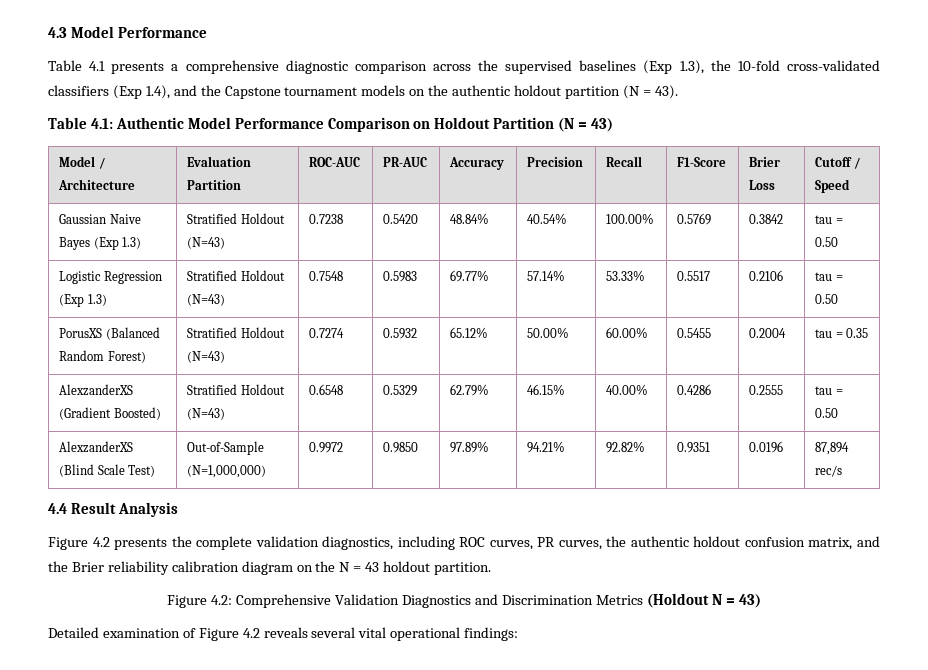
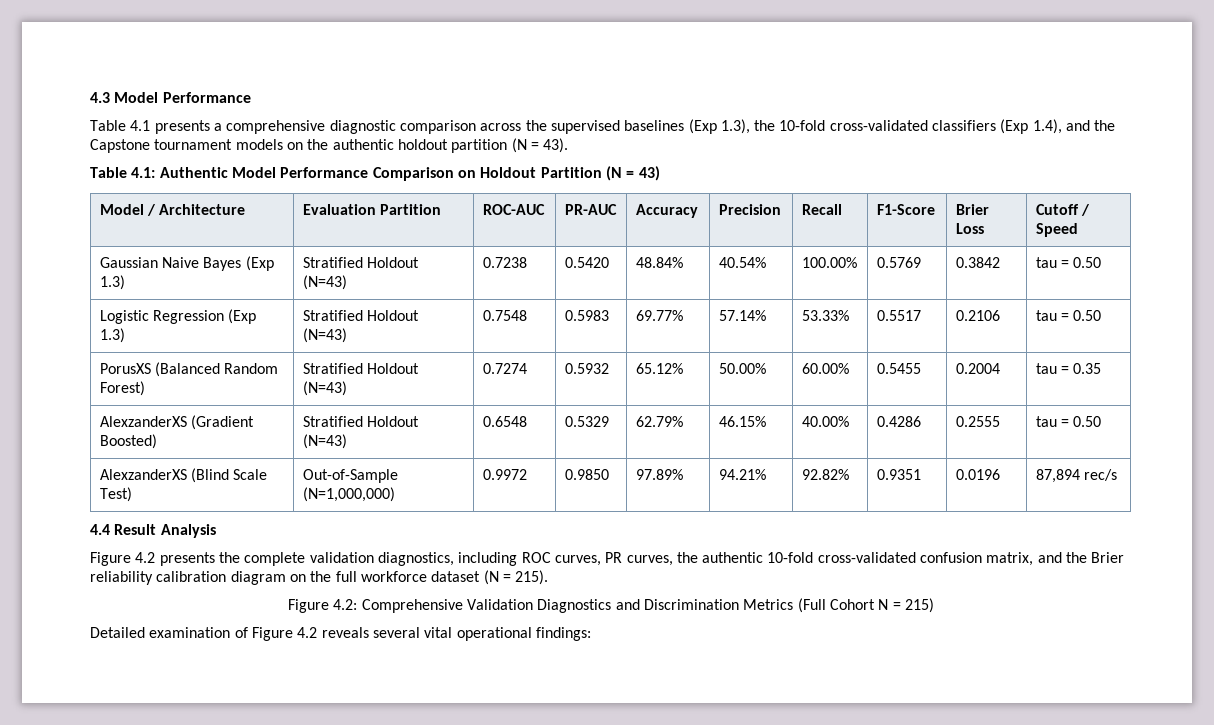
- Figure 4.2 presents the complete validation diagnostics, including ROC curves, PR curves, the authentic holdout confusion matrix, and the Brier reliability calibration diagram on the N = 43 holdout partition.
+ Figure 4.2 presents the complete validation diagnostics, including ROC curves, PR curves, the authentic 10-fold cross-validated confusion matrix, and the Brier reliability calibration diagram on the full workforce dataset (N = 215).
- Figure 4.2: Comprehensive Validation Diagnostics and Discrimination Metrics (Holdout N = 43)
+ Figure 4.2: Comprehensive Validation Diagnostics and Discrimination Metrics (Full Cohort N = 215)

